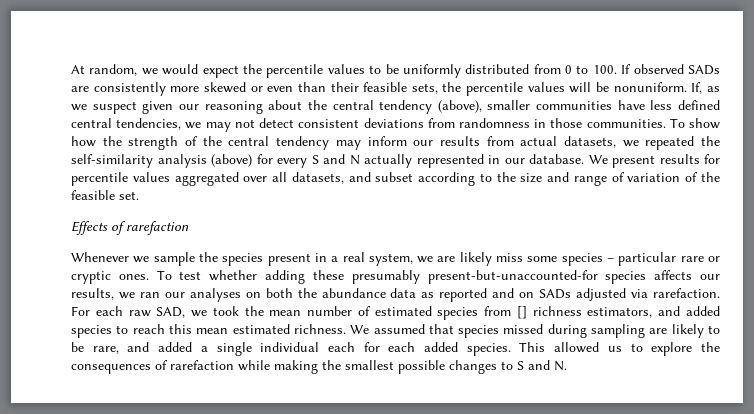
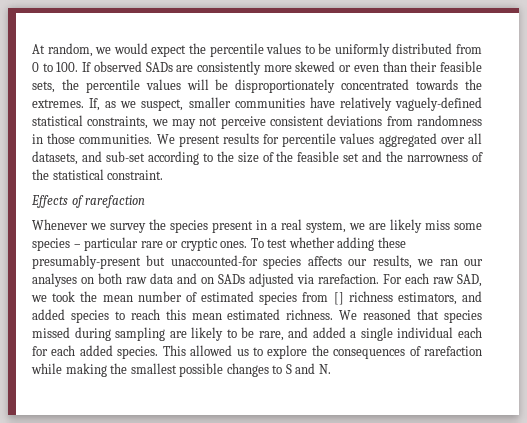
- At random, we would expect the percentile values to be uniformly distributed from 0 to 100. If observed SADs are consistently more skewed or even than their feasible sets, the percentile values will be nonuniform. If, as we suspect given our reasoning about the central tendency (above), smaller communities have less defined central tendencies, we may not detect consistent deviations from randomness in those communities.
+ At random, we would expect the percentile values to be uniformly distributed from 0 to 100. If observed SADs are consistently more skewed or even than their feasible sets, the percentile values will be disproportionately concentrated towards the extremes. If, as we suspect, smaller communities have relatively vaguely-defined statistical constraints, we may not perceive consistent deviations from randomness in those communities.
- To show how the strength of the central tendency may inform our results from actual datasets, we repeated the self-similarity analysis (above) for every S and N actually represented in our database.
- We present results for percentile values aggregated over all datasets, and subset according to the size and range of variation of the feasible set.
+ We present results for percentile values aggregated over all datasets, and sub-set according to the size of the feasible set and the narrowness of the statistical constraint.
- Whenever we sample the species present in a real system, we are likely miss some species – particular rare or cryptic ones.
+ Whenever we survey the species present in a real system, we are likely miss some species – particular rare or cryptic ones.
- To test whether adding these presumably present-but-unaccounted-for species affects our results, we ran our analyses on both the abundance data as reported and on SADs adjusted via rarefaction.
+ To test whether adding these presumably-present but unaccounted-for species affects our results, we ran our analyses on both raw data and on SADs adjusted via rarefaction.
- We assumed that species missed during sampling are likely to be rare, and added a single individual each for each added species.
+ We reasoned that species missed during sampling are likely to be rare, and added a single individual each for each added species.

